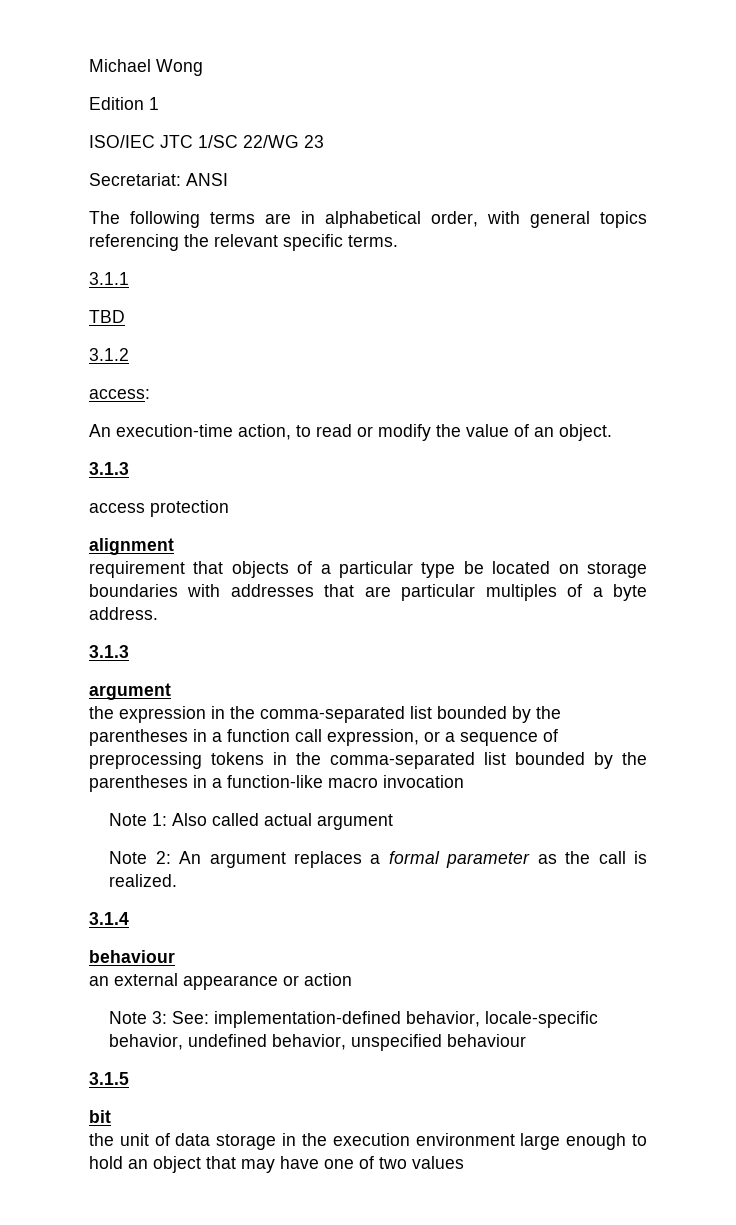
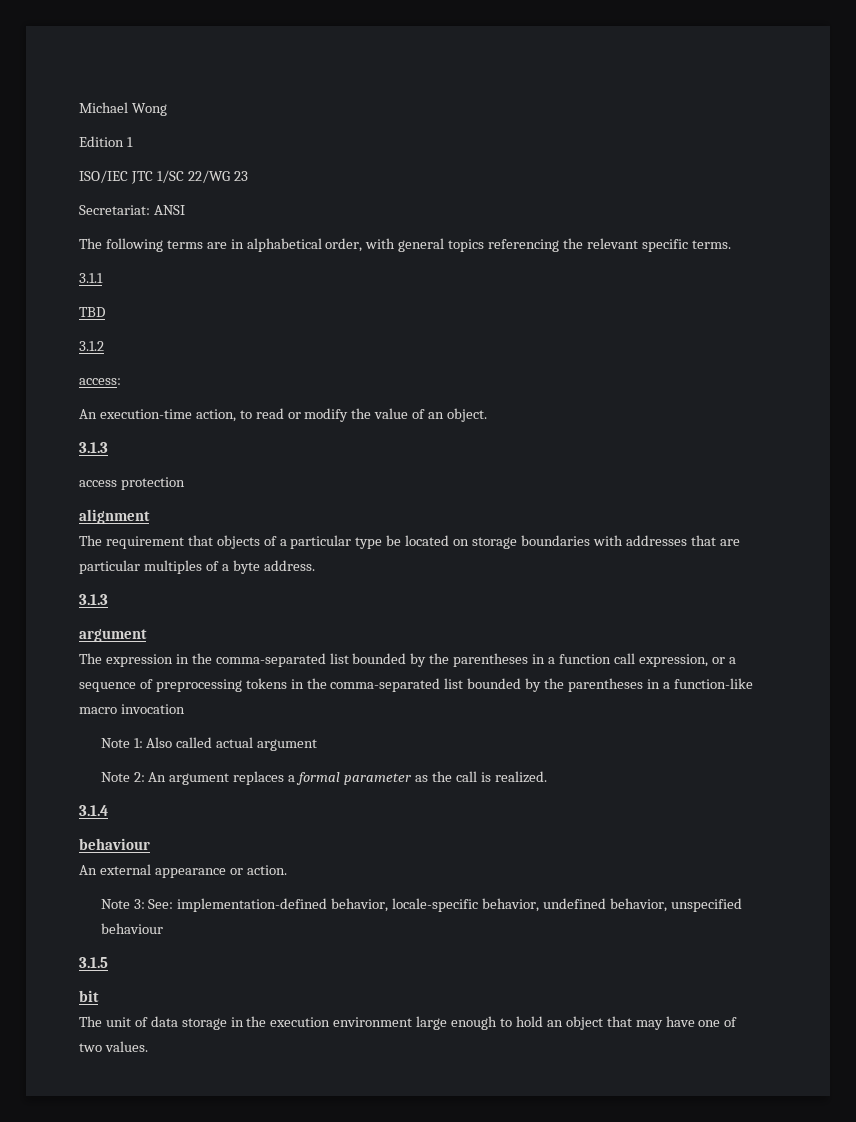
- requirement that objects of a particular type be located on storage boundaries with addresses that are particular multiples of a byte address.
+ The requirement that objects of a particular type be located on storage boundaries with addresses that are particular multiples of a byte address.
- the expression in the comma-separated list bounded by the parentheses in a function call expression, or a sequence of preprocessing tokens in the comma-separated list bounded by the parentheses in a function-like macro invocation
+ The expression in the comma-separated list bounded by the parentheses in a function call expression, or a sequence of preprocessing tokens in the comma-separated list bounded by the parentheses in a function-like macro invocation
- an external appearance or action
+ An external appearance or action.
- the unit of data storage in the execution environment large enough to hold an object that may have one of two values
+ The unit of data storage in the execution environment large enough to hold an object that may have one of two values.

